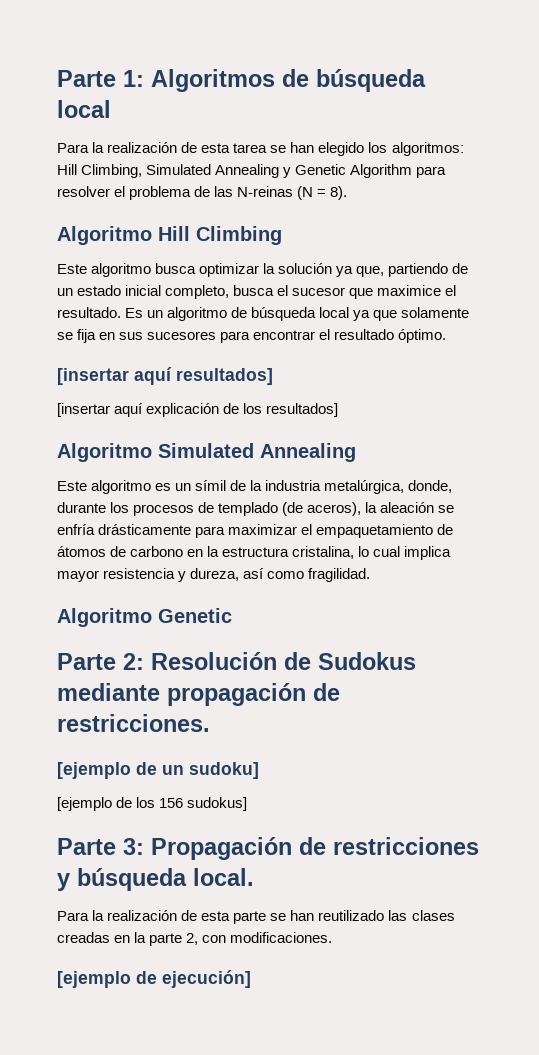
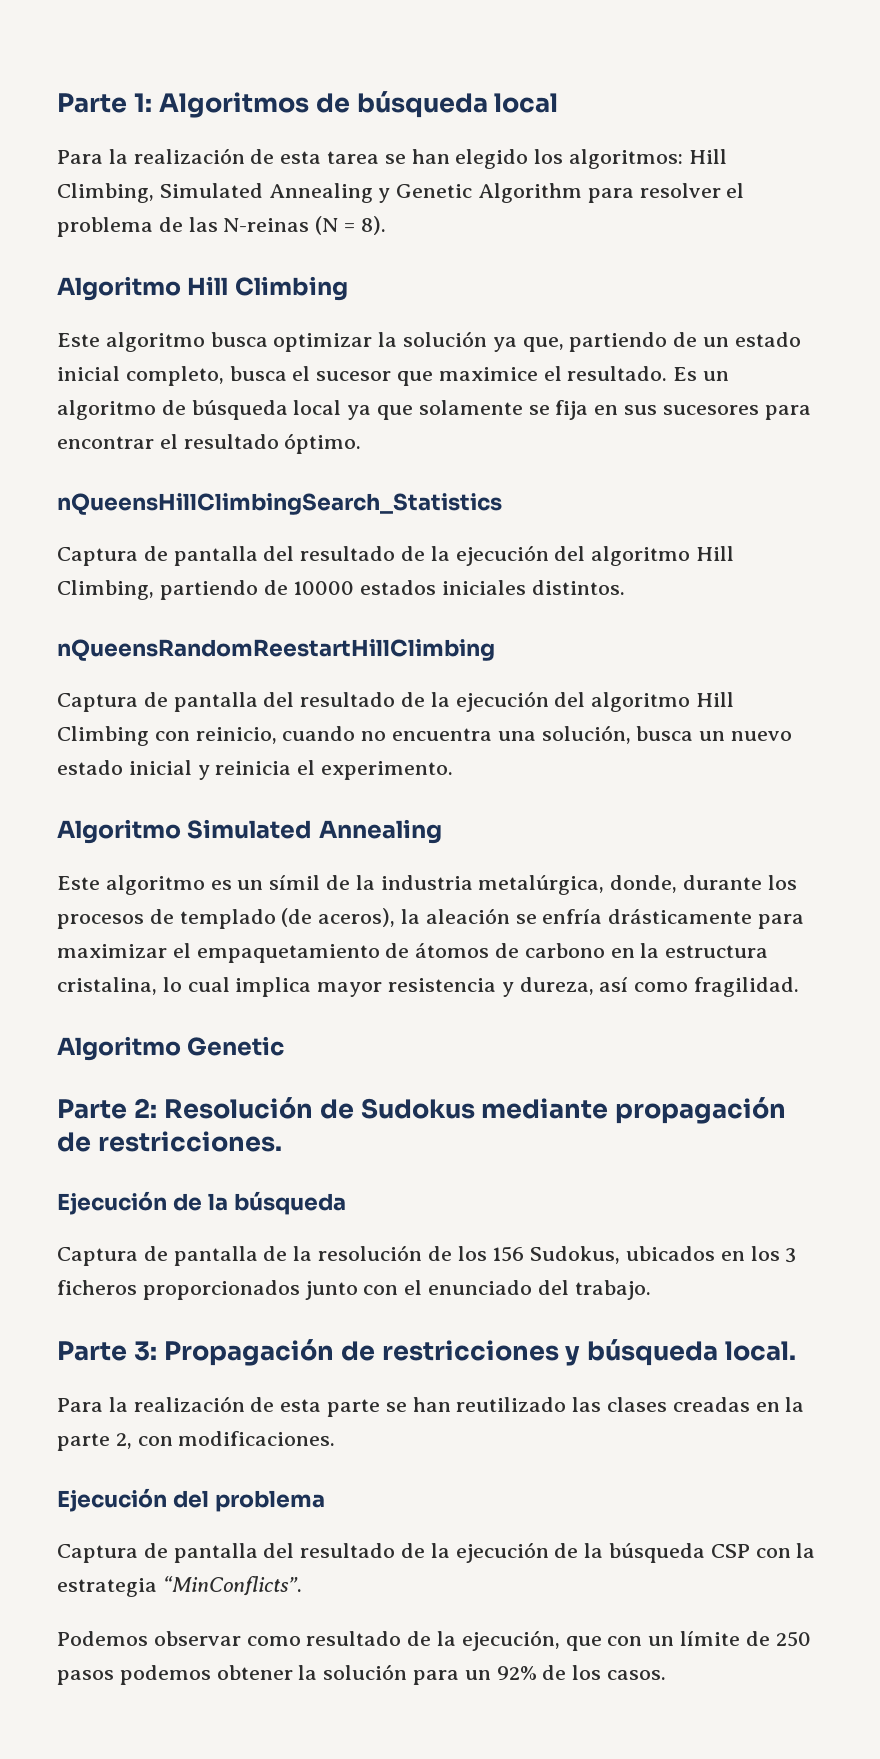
- [insertar aquí resultados]
- [insertar aquí explicación de los resultados]
+ nQueensHillClimbingSearch_Statistics
+ Captura de pantalla del resultado de la ejecución del algoritmo Hill Climbing, partiendo de 10000 estados iniciales distintos.
+ nQueensRandomReestartHillClimbing
+ Captura de pantalla del resultado de la ejecución del algoritmo Hill Climbing con reinicio, cuando no encuentra una solución, busca un nuevo estado inicial y reinicia el experimento.
- [ejemplo de un sudoku]
- [ejemplo de los 156 sudokus]
+ Ejecución de la búsqueda
+ Captura de pantalla de la resolución de los 156 Sudokus, ubicados en los 3 ficheros proporcionados junto con el enunciado del trabajo.
- [ejemplo de ejecución]
+ Ejecución del problema
+ Captura de pantalla del resultado de la ejecución de la búsqueda CSP con la estrategia “MinConflicts”.
+ Podemos observar como resultado de la ejecución, que con un límite de 250 pasos podemos obtener la solución para un 92% de los casos.

